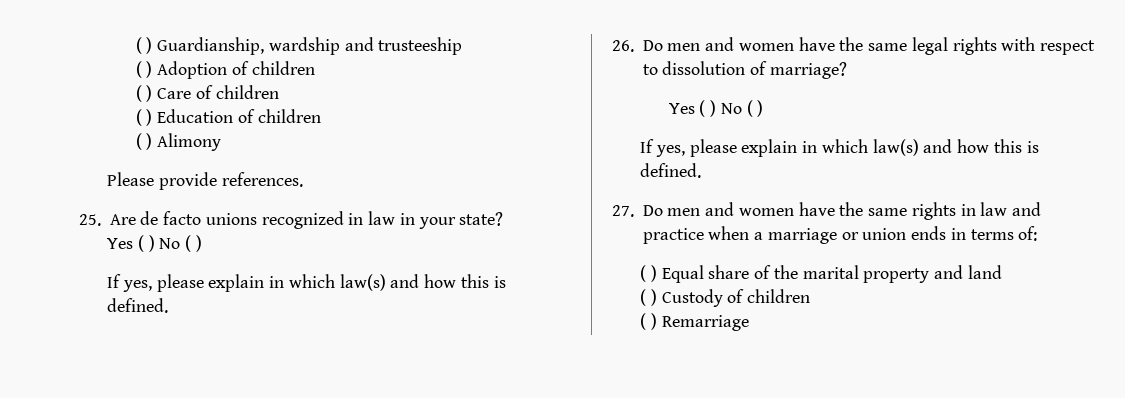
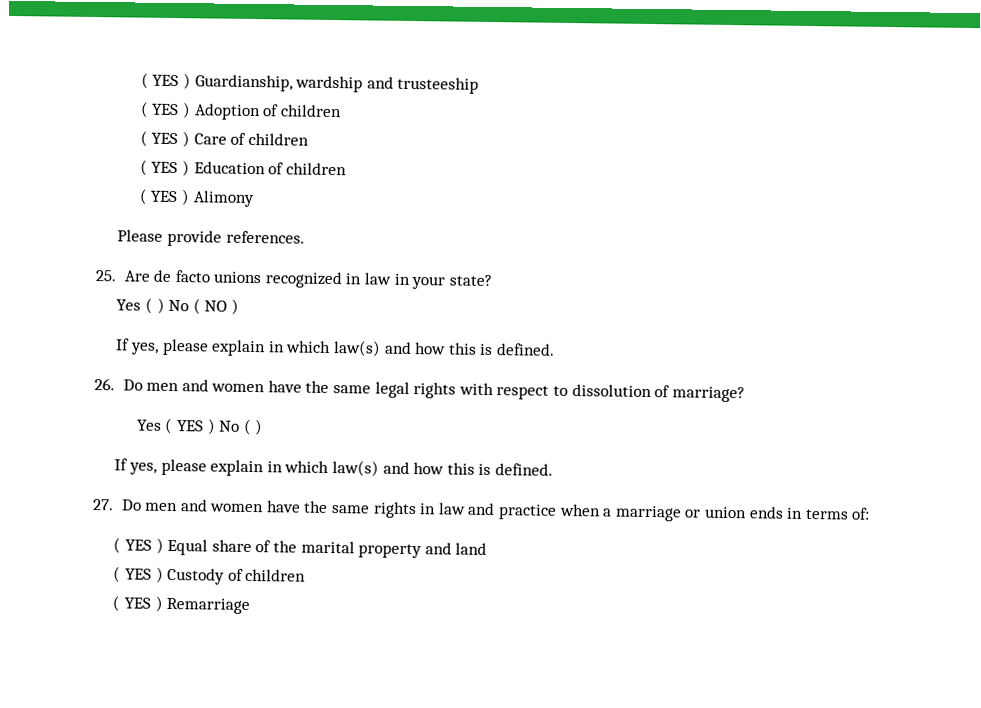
- ( ) Guardianship, wardship and trusteeship
+ ( YES ) Guardianship, wardship and trusteeship
- ( ) Adoption of children
+ ( YES ) Adoption of children
- ( ) Care of children
+ ( YES ) Care of children
- ( ) Education of children
+ ( YES ) Education of children
- ( ) Alimony
+ ( YES ) Alimony
  25. Are de facto unions recognized in law in your state?
- Yes ( ) No ( )
+ Yes ( ) No ( NO )
  26. Do men and women have the same legal rights with respect to dissolution of marriage?
- Yes ( ) No ( )
+ Yes ( YES ) No ( )
- ( ) Equal share of the marital property and land
+ ( YES ) Equal share of the marital property and land
- ( ) Custody of children
+ ( YES ) Custody of children
- ( ) Remarriage
+ ( YES ) Remarriage

